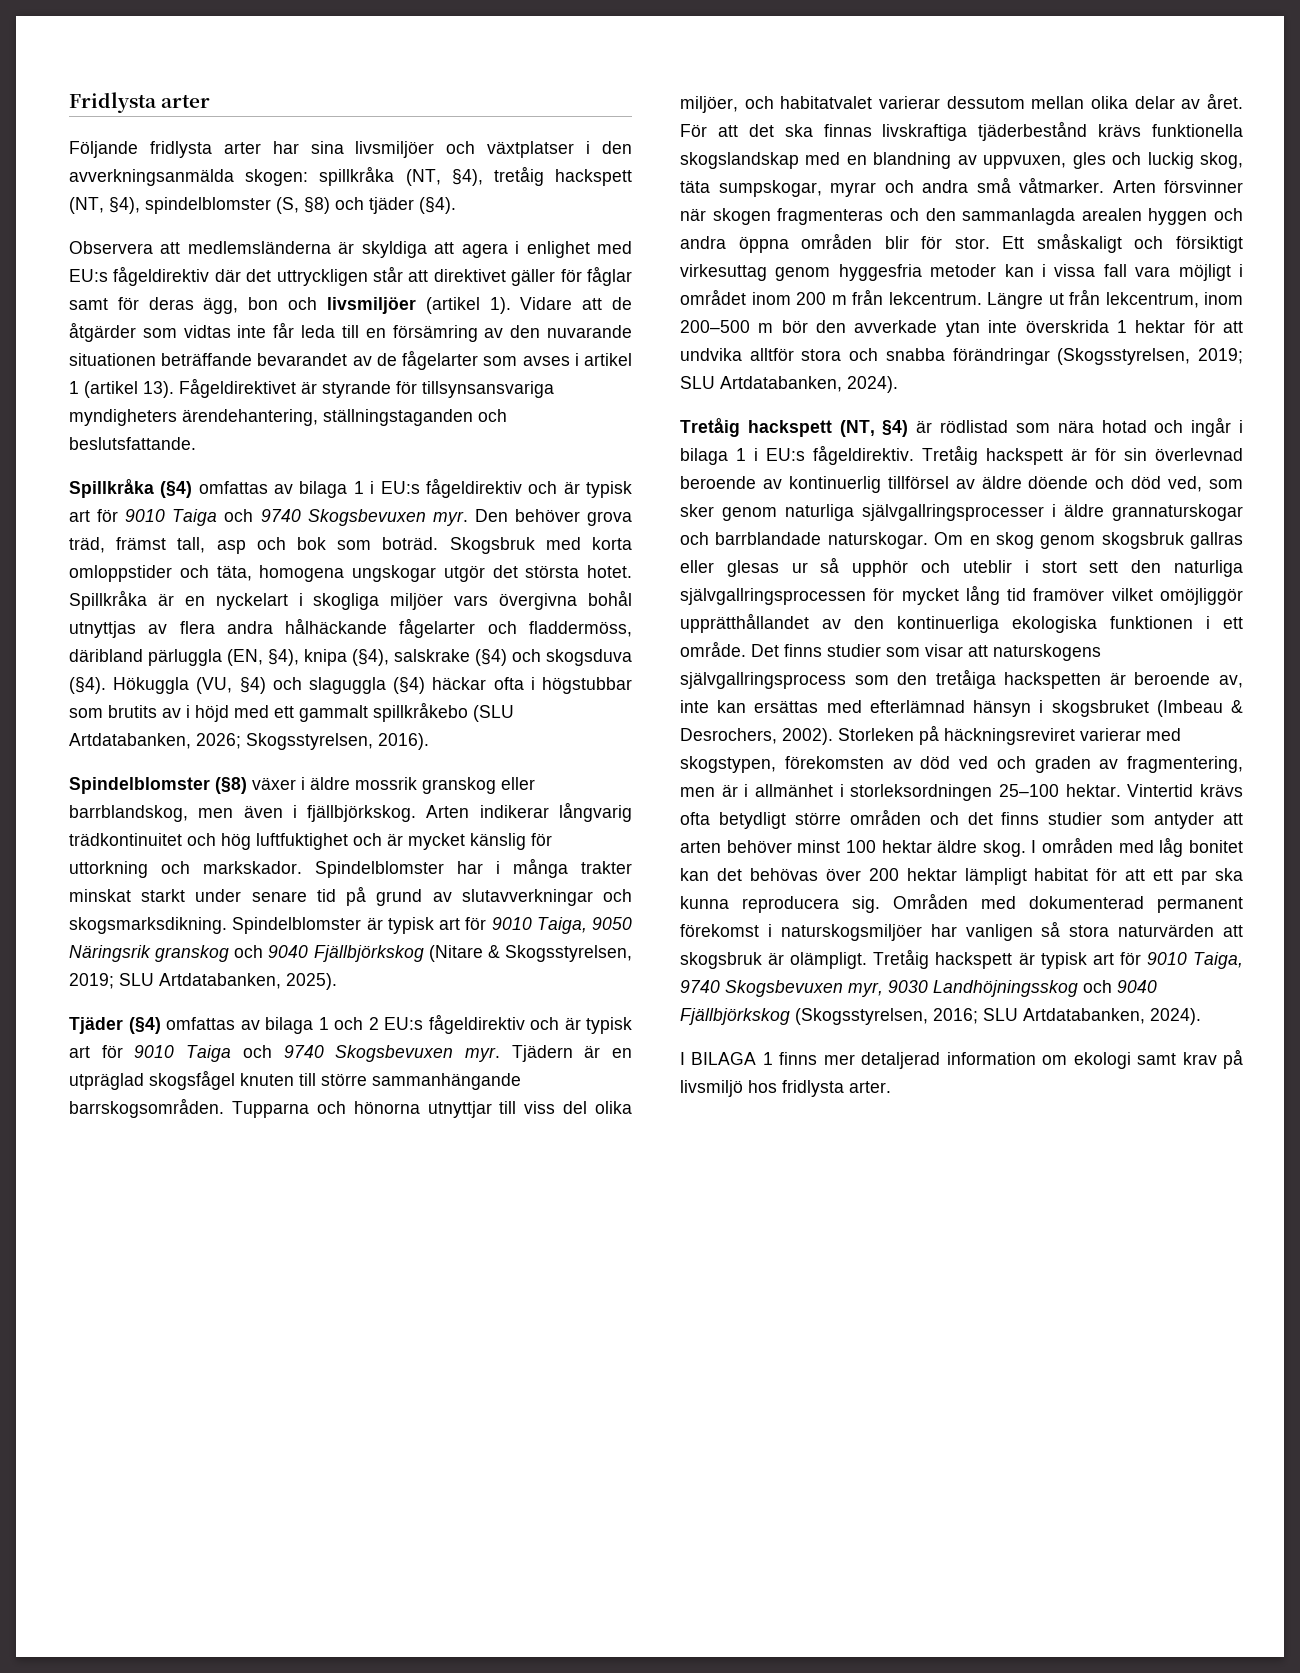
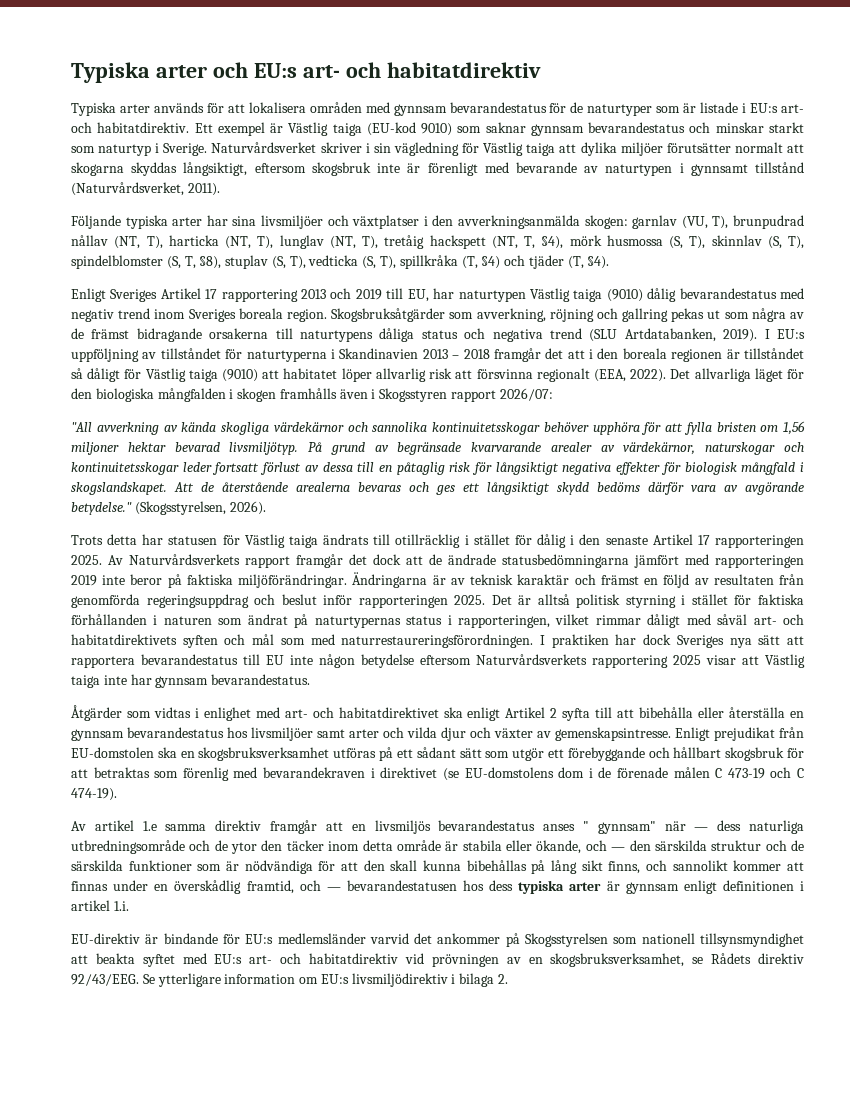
- Fridlysta arter
+ Typiska arter och EU:s art- och habitatdirektiv
+ Typiska arter används för att lokalisera områden med gynnsam bevarandestatus för de naturtyper som är listade i EU:s art- och habitatdirektiv. Ett exempel är Västlig taiga (EU-kod 9010) som saknar gynnsam bevarandestatus och minskar starkt som naturtyp i Sverige. Naturvårdsverket skriver i sin vägledning för Västlig taiga att dylika miljöer förutsätter normalt att skogarna skyddas långsiktigt, eftersom skogsbruk inte är förenligt med bevarande av naturtypen i gynnsamt tillstånd (Naturvårdsverket, 2011).
- Följande fridlysta arter har sina livsmiljöer och växtplatser i den avverkningsanmälda skogen: spillkråka (NT, §4), tretåig hackspett (NT, §4), spindelblomster (S, §8) och tjäder (§4).
- Observera att medlemsländerna är skyldiga att agera i enlighet med EU:s fågeldirektiv där det uttryckligen står att direktivet gäller för fåglar samt för deras ägg, bon och livsmiljöer (artikel 1). Vidare att de åtgärder som vidtas inte får leda till en försämring av den nuvarande situationen beträffande bevarandet av de fågelarter som avses i artikel 1 (artikel 13). Fågeldirektivet är styrande för tillsynsansvariga myndigheters ärendehantering, ställningstaganden och beslutsfattande.
- Spillkråka (§4) omfattas av bilaga 1 i EU:s fågeldirektiv och är typisk art för 9010 Taiga och 9740 Skogsbevuxen myr. Den behöver grova träd, främst tall, asp och bok som boträd. Skogsbruk med korta omloppstider och täta, homogena ungskogar utgör det största hotet. Spillkråka är en nyckelart i skogliga miljöer vars övergivna bohål utnyttjas av flera andra hålhäckande fågelarter och fladdermöss, däribland pärluggla (EN, §4), knipa (§4), salskrake (§4) och skogsduva (§4). Hökuggla (VU, §4) och slaguggla (§4) häckar ofta i högstubbar som brutits av i höjd med ett gammalt spillkråkebo (SLU Artdatabanken, 2026; Skogsstyrelsen, 2016).
- Spindelblomster (§8) växer i äldre mossrik granskog eller barrblandskog, men även i fjällbjörkskog. Arten indikerar långvarig trädkontinuitet och hög luftfuktighet och är mycket känslig för uttorkning och markskador. Spindelblomster har i många trakter minskat starkt under senare tid på grund av slutavverkningar och skogsmarksdikning. Spindelblomster är typisk art för 9010 Taiga, 9050 Näringsrik granskog och 9040 Fjällbjörkskog (Nitare & Skogsstyrelsen, 2019; SLU Artdatabanken, 2025).
- Tjäder (§4) omfattas av bilaga 1 och 2 EU:s fågeldirektiv och är typisk art för 9010 Taiga och 9740 Skogsbevuxen myr. Tjädern är en utpräglad skogsfågel knuten till större sammanhängande barrskogsområden. Tupparna och hönorna utnyttjar till viss del olika miljöer, och habitatvalet varierar dessutom mellan olika delar av året. För att det ska finnas livskraftiga tjäderbestånd krävs funktionella skogslandskap med en blandning av uppvuxen, gles och luckig skog, täta sumpskogar, myrar och andra små våtmarker. Arten försvinner när skogen fragmenteras och den sammanlagda arealen hyggen och andra öppna områden blir för stor. Ett småskaligt och försiktigt virkesuttag genom hyggesfria metoder kan i vissa fall vara möjligt i området inom 200 m från lekcentrum. Längre ut från lekcentrum, inom 200–500 m bör den avverkade ytan inte överskrida 1 hektar för att undvika alltför stora och snabba förändringar (Skogsstyrelsen, 2019; SLU Artdatabanken, 2024).
- Tretåig hackspett (NT, §4) är rödlistad som nära hotad och ingår i bilaga 1 i EU:s fågeldirektiv. Tretåig hackspett är för sin överlevnad beroende av kontinuerlig tillförsel av äldre döende och död ved, som sker genom naturliga självgallringsprocesser i äldre grannaturskogar och barrblandade naturskogar. Om en skog genom skogsbruk gallras eller glesas ur så upphör och uteblir i stort sett den naturliga självgallringsprocessen för mycket lång tid framöver vilket omöjliggör upprätthållandet av den kontinuerliga ekologiska funktionen i ett område. Det finns studier som visar att naturskogens självgallringsprocess som den tretåiga hackspetten är beroende av, inte kan ersättas med efterlämnad hänsyn i skogsbruket (Imbeau & Desrochers, 2002). Storleken på häckningsreviret varierar med skogstypen, förekomsten av död ved och graden av fragmentering, men är i allmänhet i storleksordningen 25–100 hektar. Vintertid krävs ofta betydligt större områden och det finns studier som antyder att arten behöver minst 100 hektar äldre skog. I områden med låg bonitet kan det behövas över 200 hektar lämpligt habitat för att ett par ska kunna reproducera sig. Områden med dokumenterad permanent förekomst i naturskogsmiljöer har vanligen så stora naturvärden att skogsbruk är olämpligt. Tretåig hackspett är typisk art för 9010 Taiga, 9740 Skogsbevuxen myr, 9030 Landhöjningsskog och 9040 Fjällbjörkskog (Skogsstyrelsen, 2016; SLU Artdatabanken, 2024).
- I BILAGA 1 finns mer detaljerad information om ekologi samt krav på livsmiljö hos fridlysta arter.
+ Följande typiska arter har sina livsmiljöer och växtplatser i den avverkningsanmälda skogen: garnlav (VU, T), brunpudrad nållav (NT, T), harticka (NT, T), lunglav (NT, T), tretåig hackspett (NT, T, §4), mörk husmossa (S, T), skinnlav (S, T), spindelblomster (S, T, §8), stuplav (S, T), vedticka (S, T), spillkråka (T, §4) och tjäder (T, §4).
+ Enligt Sveriges Artikel 17 rapportering 2013 och 2019 till EU, har naturtypen Västlig taiga (9010) dålig bevarandestatus med negativ trend inom Sveriges boreala region. Skogsbruksåtgärder som avverkning, röjning och gallring pekas ut som några av de främst bidragande orsakerna till naturtypens dåliga status och negativa trend (SLU Artdatabanken, 2019). I EU:s uppföljning av tillståndet för naturtyperna i Skandinavien 2013 – 2018 framgår det att i den boreala regionen är tillståndet så dåligt för Västlig taiga (9010) att habitatet löper allvarlig risk att försvinna regionalt (EEA, 2022). Det allvarliga läget för den biologiska mångfalden i skogen framhålls även i Skogsstyren rapport 2026/07:
+ "All avverkning av kända skogliga värdekärnor och sannolika kontinuitetsskogar behöver upphöra för att fylla bristen om 1,56 miljoner hektar bevarad livsmiljötyp. På grund av begränsade kvarvarande arealer av värdekärnor, naturskogar och kontinuitetsskogar leder fortsatt förlust av dessa till en påtaglig risk för långsiktigt negativa effekter för biologisk mångfald i skogslandskapet. Att de återstående arealerna bevaras och ges ett långsiktigt skydd bedöms därför vara av avgörande betydelse." (Skogsstyrelsen, 2026).
+ Trots detta har statusen för Västlig taiga ändrats till otillräcklig i stället för dålig i den senaste Artikel 17 rapporteringen 2025. Av Naturvårdsverkets rapport framgår det dock att de ändrade statusbedömningarna jämfört med rapporteringen 2019 inte beror på faktiska miljöförändringar. Ändringarna är av teknisk karaktär och främst en följd av resultaten från genomförda regeringsuppdrag och beslut inför rapporteringen 2025. Det är alltså politisk styrning i stället för faktiska förhållanden i naturen som ändrat på naturtypernas status i rapporteringen, vilket rimmar dåligt med såväl art- och habitatdirektivets syften och mål som med naturrestaureringsförordningen. I praktiken har dock Sveriges nya sätt att rapportera bevarandestatus till EU inte någon betydelse eftersom Naturvårdsverkets rapportering 2025 visar att Västlig taiga inte har gynnsam bevarandestatus.
+ Åtgärder som vidtas i enlighet med art- och habitatdirektivet ska enligt Artikel 2 syfta till att bibehålla eller återställa en gynnsam bevarandestatus hos livsmiljöer samt arter och vilda djur och växter av gemenskapsintresse. Enligt prejudikat från EU-domstolen ska en skogsbruksverksamhet utföras på ett sådant sätt som utgör ett förebyggande och hållbart skogsbruk för att betraktas som förenlig med bevarandekraven i direktivet (se EU-domstolens dom i de förenade målen C 473-19 och C 474-19).
+ Av artikel 1.e samma direktiv framgår att en livsmiljös bevarandestatus anses " gynnsam" när — dess naturliga utbredningsområde och de ytor den täcker inom detta område är stabila eller ökande, och — den särskilda struktur och de särskilda funktioner som är nödvändiga för att den skall kunna bibehållas på lång sikt finns, och sannolikt kommer att finnas under en överskådlig framtid, och — bevarandestatusen hos dess typiska arter är gynnsam enligt definitionen i artikel 1.i.
+ EU-direktiv är bindande för EU:s medlemsländer varvid det ankommer på Skogsstyrelsen som nationell tillsynsmyndighet att beakta syftet med EU:s art- och habitatdirektiv vid prövningen av en skogsbruksverksamhet, se Rådets direktiv 92/43/EEG. Se ytterligare information om EU:s livsmiljödirektiv i bilaga 2.

